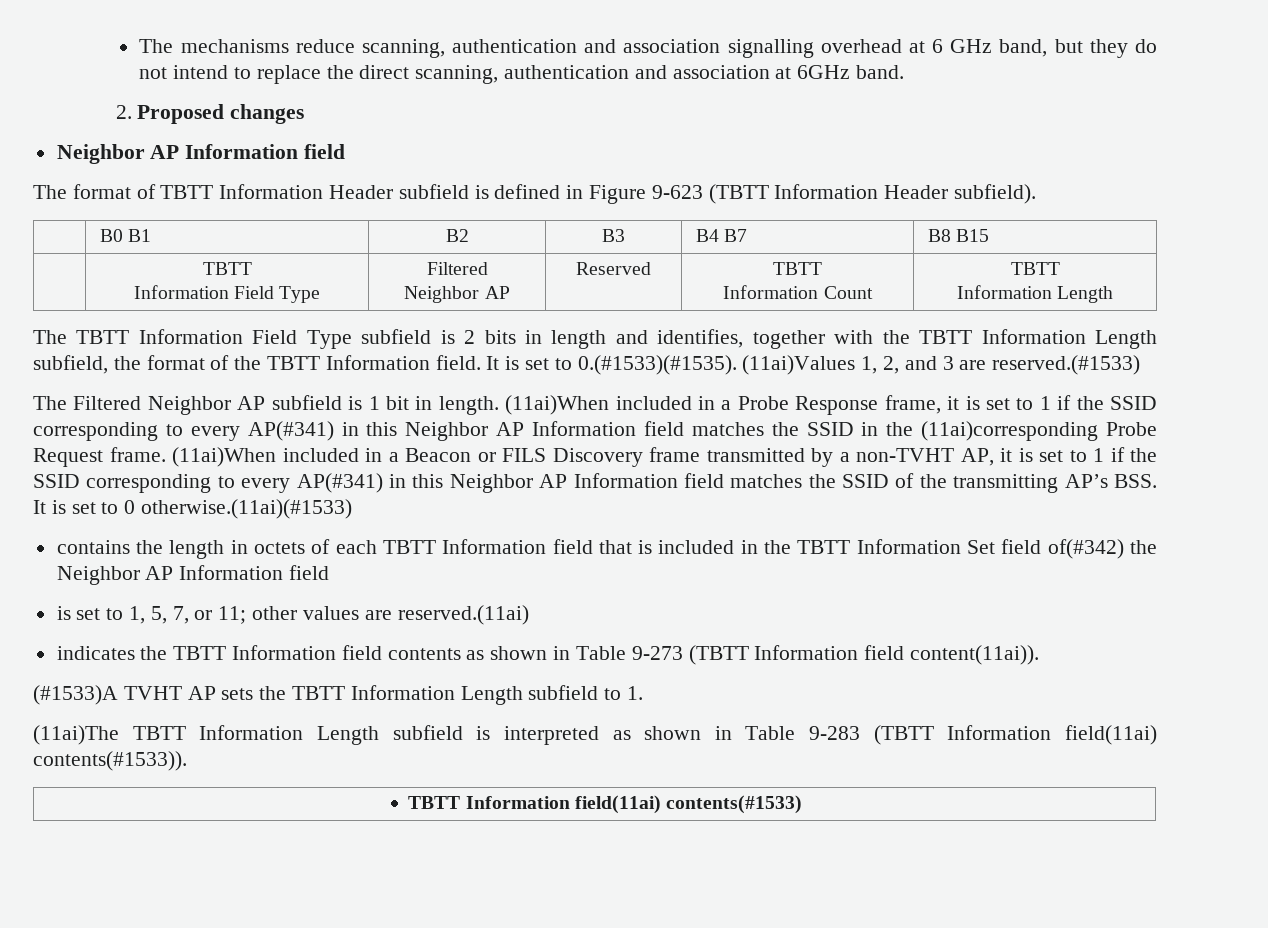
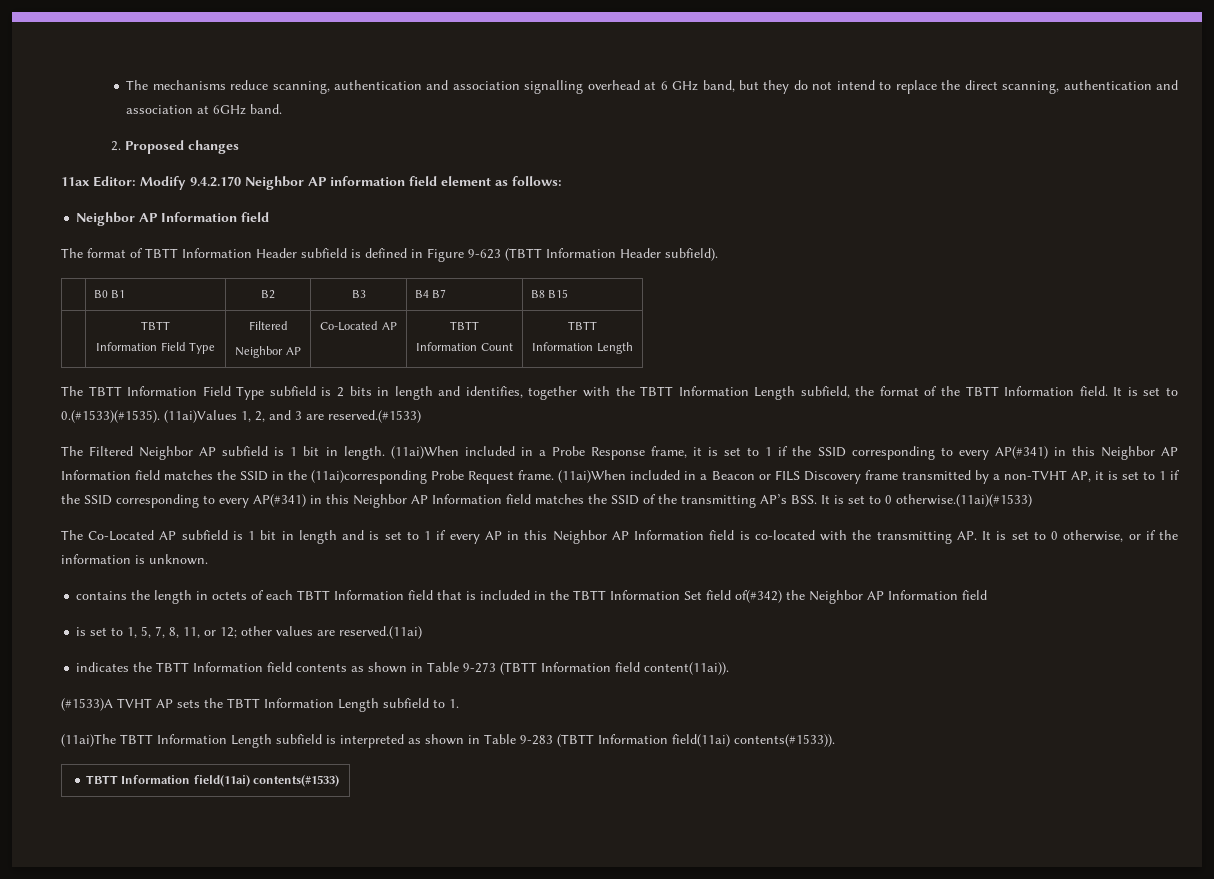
+ 11ax Editor: Modify 9.4.2.170 Neighbor AP information field element as follows:
  | B0 B1 | B2 | B3 | B4 B7 | B8 B15
  | TBTT
  Information Field Type | Filtered
- Neighbor AP | Reserved | TBTT
+ Neighbor AP | Co-Located AP | TBTT
+ The Co-Located AP subfield is 1 bit in length and is set to 1 if every AP in this Neighbor AP Information field is co-located with the transmitting AP. It is set to 0 otherwise, or if the information is unknown.
- is set to 1, 5, 7, or 11; other values are reserved.(11ai)
+ is set to 1, 5, 7, 8, 11, or 12; other values are reserved.(11ai)

